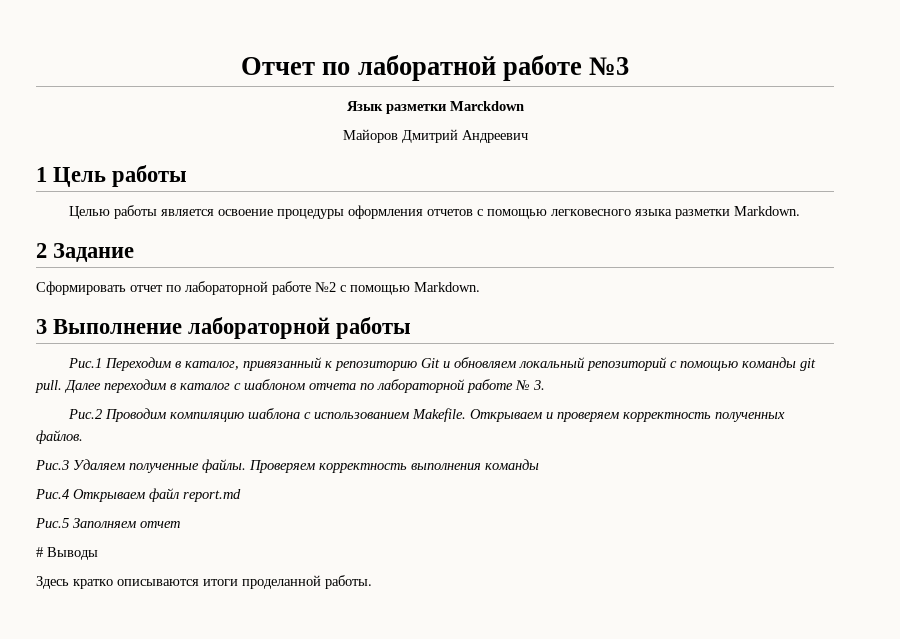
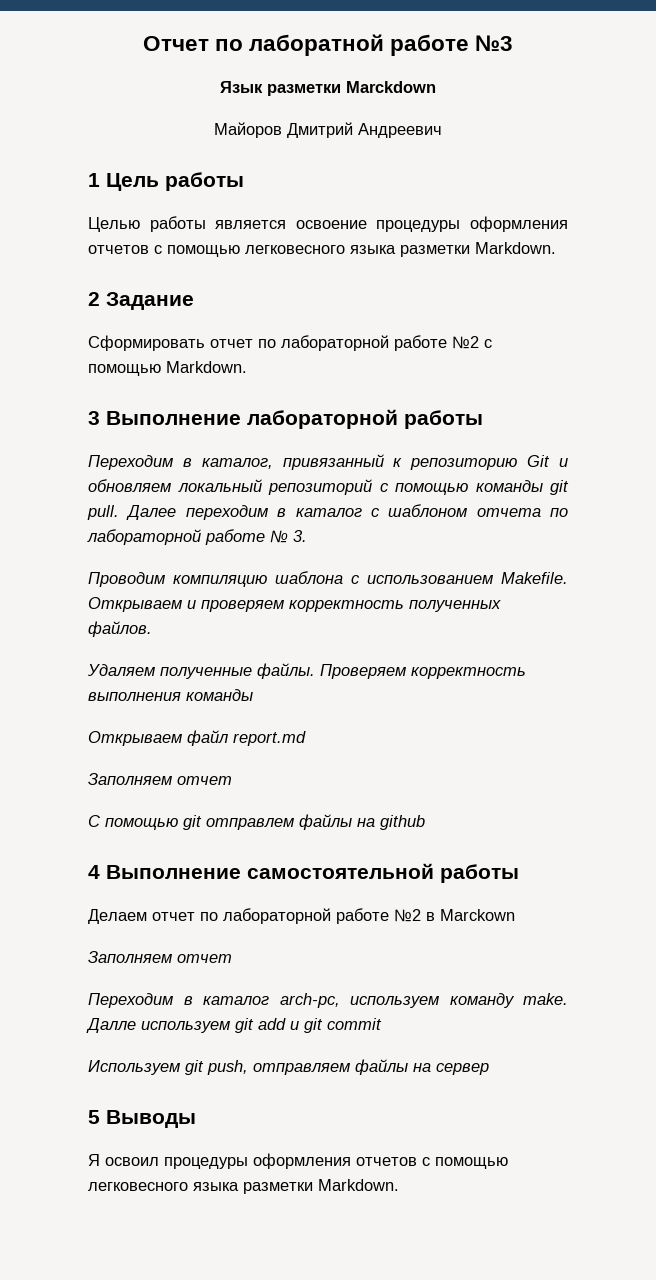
- Рис.1 Переходим в каталог, привязанный к репозиторию Git и обновляем локальный репозиторий с помощью команды git pull.
+ Переходим в каталог, привязанный к репозиторию Git и обновляем локальный репозиторий с помощью команды git pull.
- Рис.2 Проводим компиляцию шаблона с использованием Makefile.
+ Проводим компиляцию шаблона с использованием Makefile.
- Рис.3 Удаляем полученные файлы.
+ Удаляем полученные файлы.
- Рис.4 Открываем файл report.md
- Рис.5 Заполняем отчет
- # Выводы
- Здесь кратко описываются итоги проделанной работы.
+ Открываем файл report.md
+ Заполняем отчет
+ С помощью git отправлем файлы на github
+ 4 Выполнение самостоятельной работы
+ Делаем отчет по лабораторной работе №2 в Marckown
+ Заполняем отчет
+ Переходим в каталог arch-pc, используем команду make. Далле используем git add и git commit
+ Используем git push, отправляем файлы на сервер
+ 5 Выводы
+ Я освоил процедуры оформления отчетов с помощью легковесного языка разметки Markdown.

